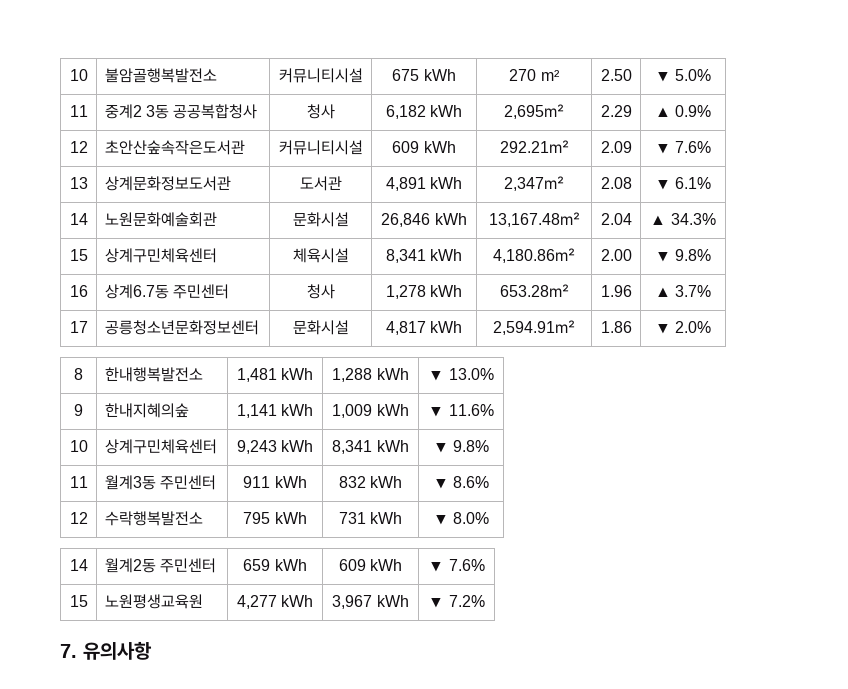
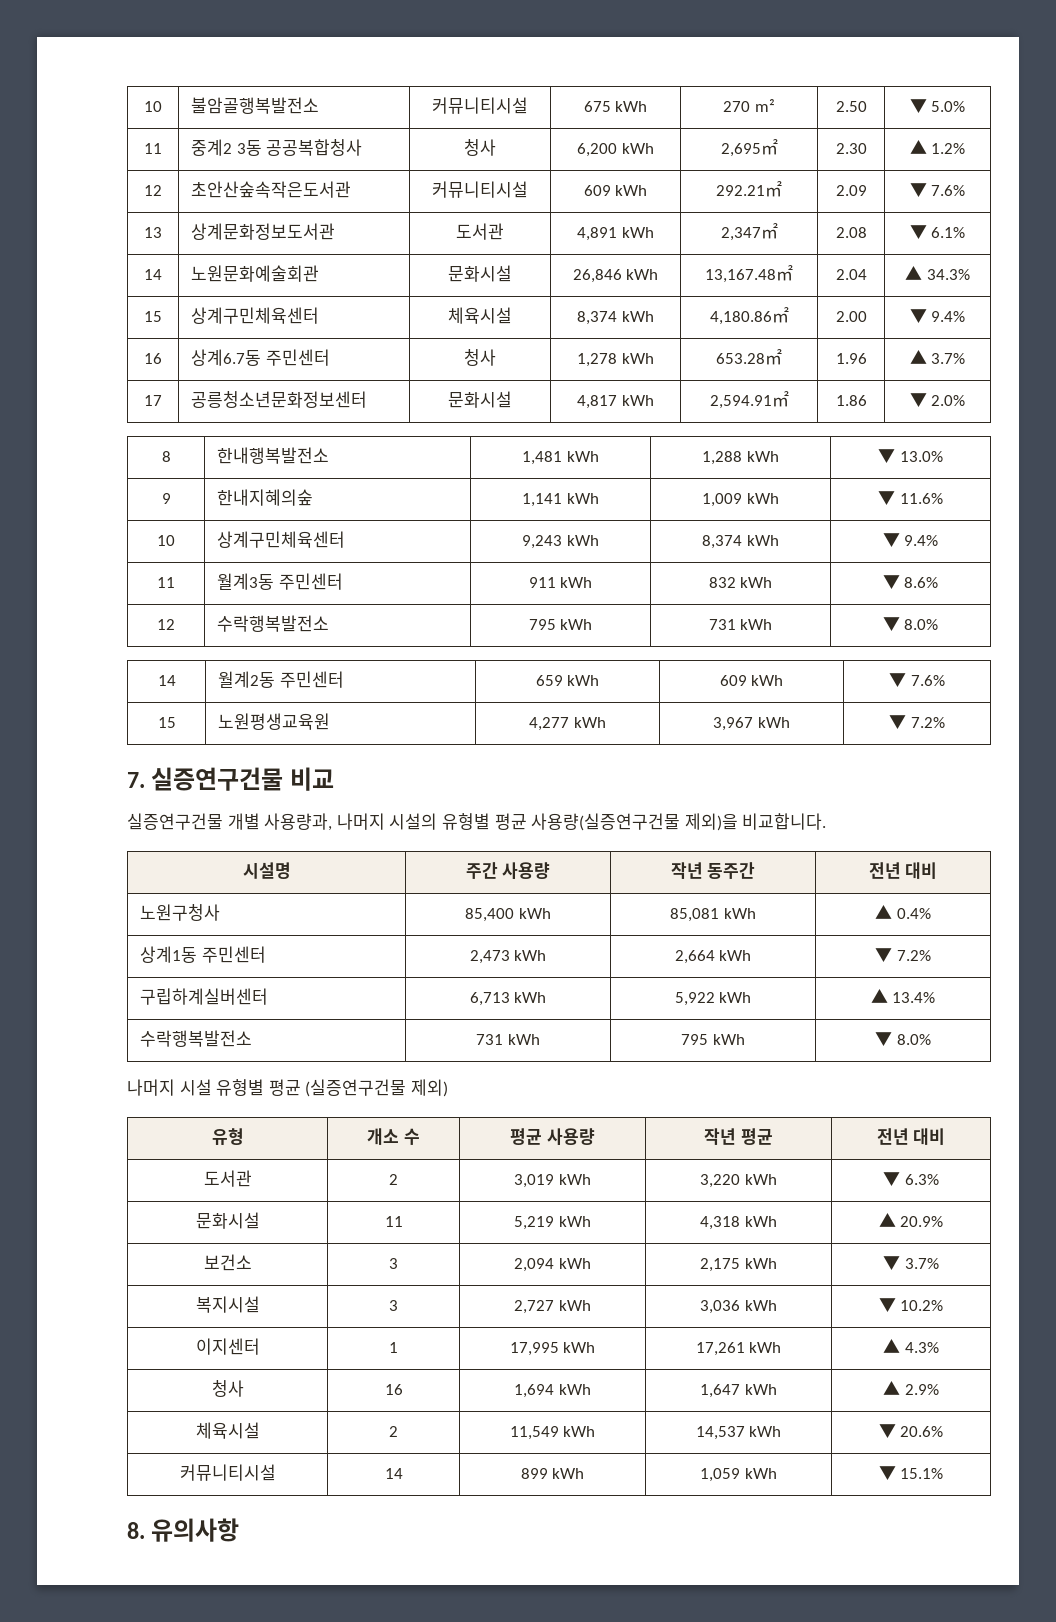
- 11 | 중계2 3동 공공복합청사 | 청사 | 6,182 kWh | 2,695㎡ | 2.29 | ▲ 0.9%
+ 11 | 중계2 3동 공공복합청사 | 청사 | 6,200 kWh | 2,695㎡ | 2.30 | ▲ 1.2%
- 15 | 상계구민체육센터 | 체육시설 | 8,341 kWh | 4,180.86㎡ | 2.00 | ▼ 9.8%
+ 15 | 상계구민체육센터 | 체육시설 | 8,374 kWh | 4,180.86㎡ | 2.00 | ▼ 9.4%
- 10 | 상계구민체육센터 | 9,243 kWh | 8,341 kWh | ▼ 9.8%
+ 10 | 상계구민체육센터 | 9,243 kWh | 8,374 kWh | ▼ 9.4%
- 7. 유의사항
+ 7. 실증연구건물 비교
+ 실증연구건물 개별 사용량과, 나머지 시설의 유형별 평균 사용량(실증연구건물 제외)을 비교합니다.
+ 시설명 | 주간 사용량 | 작년 동주간 | 전년 대비
+ 노원구청사 | 85,400 kWh | 85,081 kWh | ▲ 0.4%
+ 상계1동 주민센터 | 2,473 kWh | 2,664 kWh | ▼ 7.2%
+ 구립하계실버센터 | 6,713 kWh | 5,922 kWh | ▲ 13.4%
+ 수락행복발전소 | 731 kWh | 795 kWh | ▼ 8.0%
+ 나머지 시설 유형별 평균 (실증연구건물 제외)
+ 유형 | 개소 수 | 평균 사용량 | 작년 평균 | 전년 대비
+ 도서관 | 2 | 3,019 kWh | 3,220 kWh | ▼ 6.3%
+ 문화시설 | 11 | 5,219 kWh | 4,318 kWh | ▲ 20.9%
+ 보건소 | 3 | 2,094 kWh | 2,175 kWh | ▼ 3.7%
+ 복지시설 | 3 | 2,727 kWh | 3,036 kWh | ▼ 10.2%
+ 이지센터 | 1 | 17,995 kWh | 17,261 kWh | ▲ 4.3%
+ 청사 | 16 | 1,694 kWh | 1,647 kWh | ▲ 2.9%
+ 체육시설 | 2 | 11,549 kWh | 14,537 kWh | ▼ 20.6%
+ 커뮤니티시설 | 14 | 899 kWh | 1,059 kWh | ▼ 15.1%
+ 8. 유의사항

